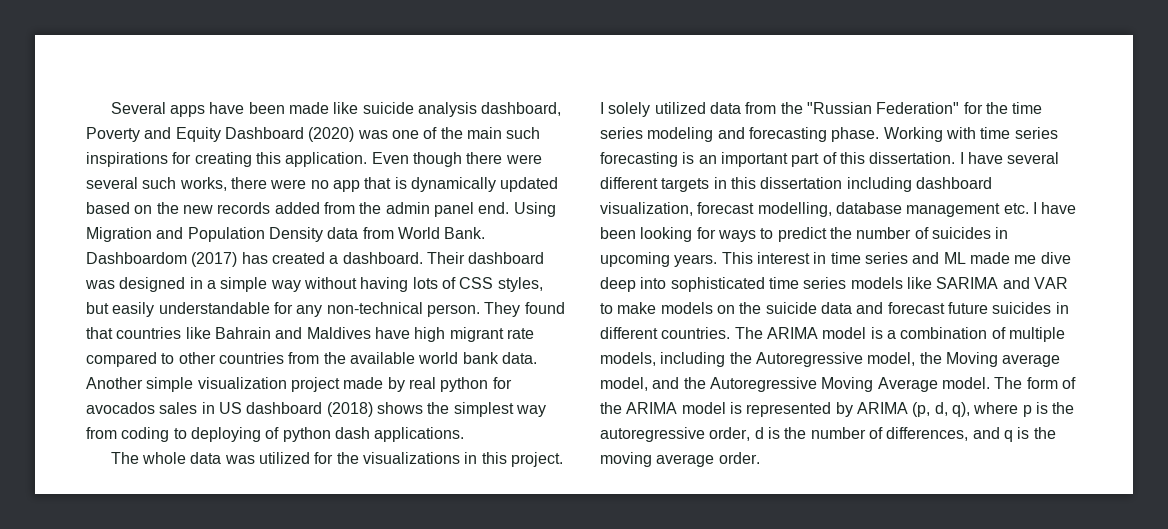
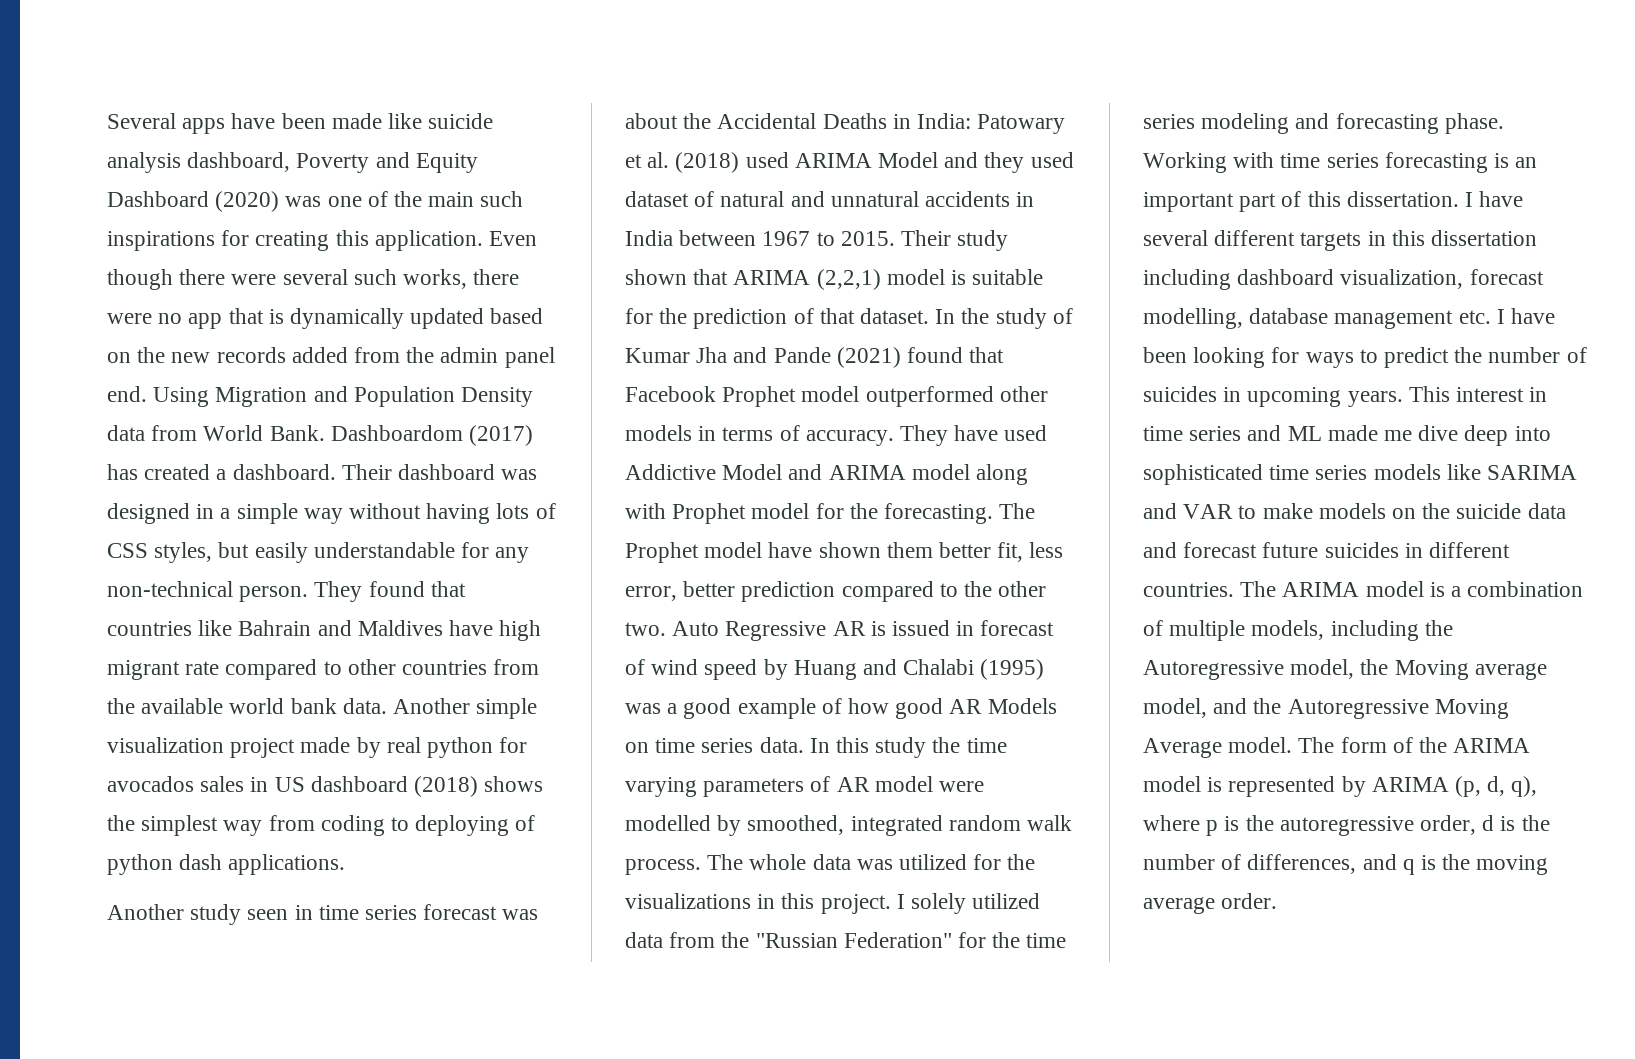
+ Another study seen in time series forecast was about the Accidental Deaths in India: Patowary et al. (2018) used ARIMA Model and they used dataset of natural and unnatural accidents in India between 1967 to 2015. Their study shown that ARIMA (2,2,1) model is suitable for the prediction of that dataset. In the study of Kumar Jha and Pande (2021) found that Facebook Prophet model outperformed other models in terms of accuracy. They have used Addictive Model and ARIMA model along with Prophet model for the forecasting. The Prophet model have shown them better fit, less error, better prediction compared to the other two. Auto Regressive AR is issued in forecast of wind speed by Huang and Chalabi (1995) was a good example of how good AR Models on time series data. In this study the time varying parameters of AR model were modelled by smoothed, integrated random walk process.

